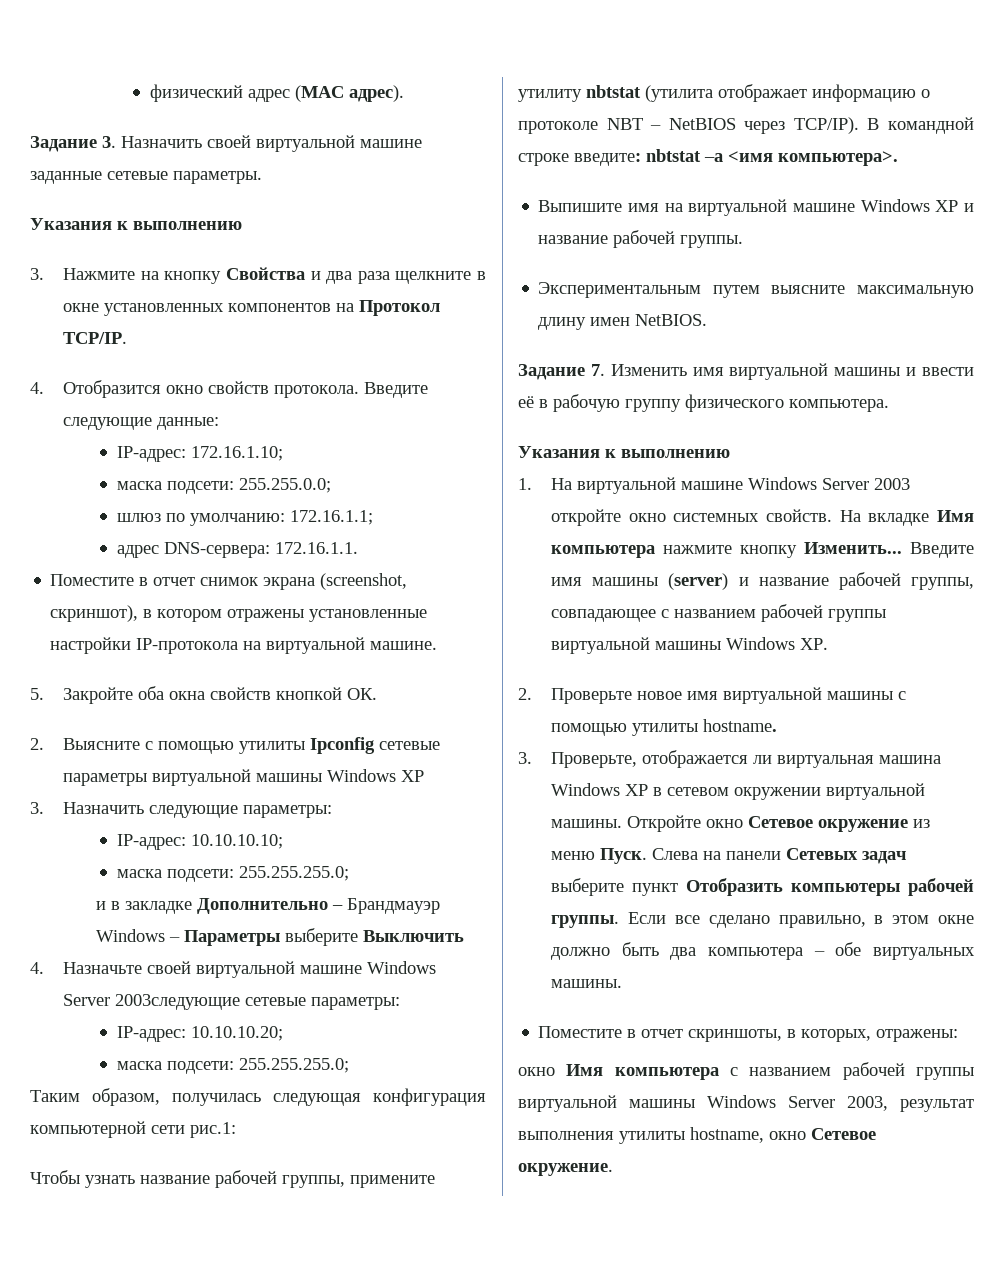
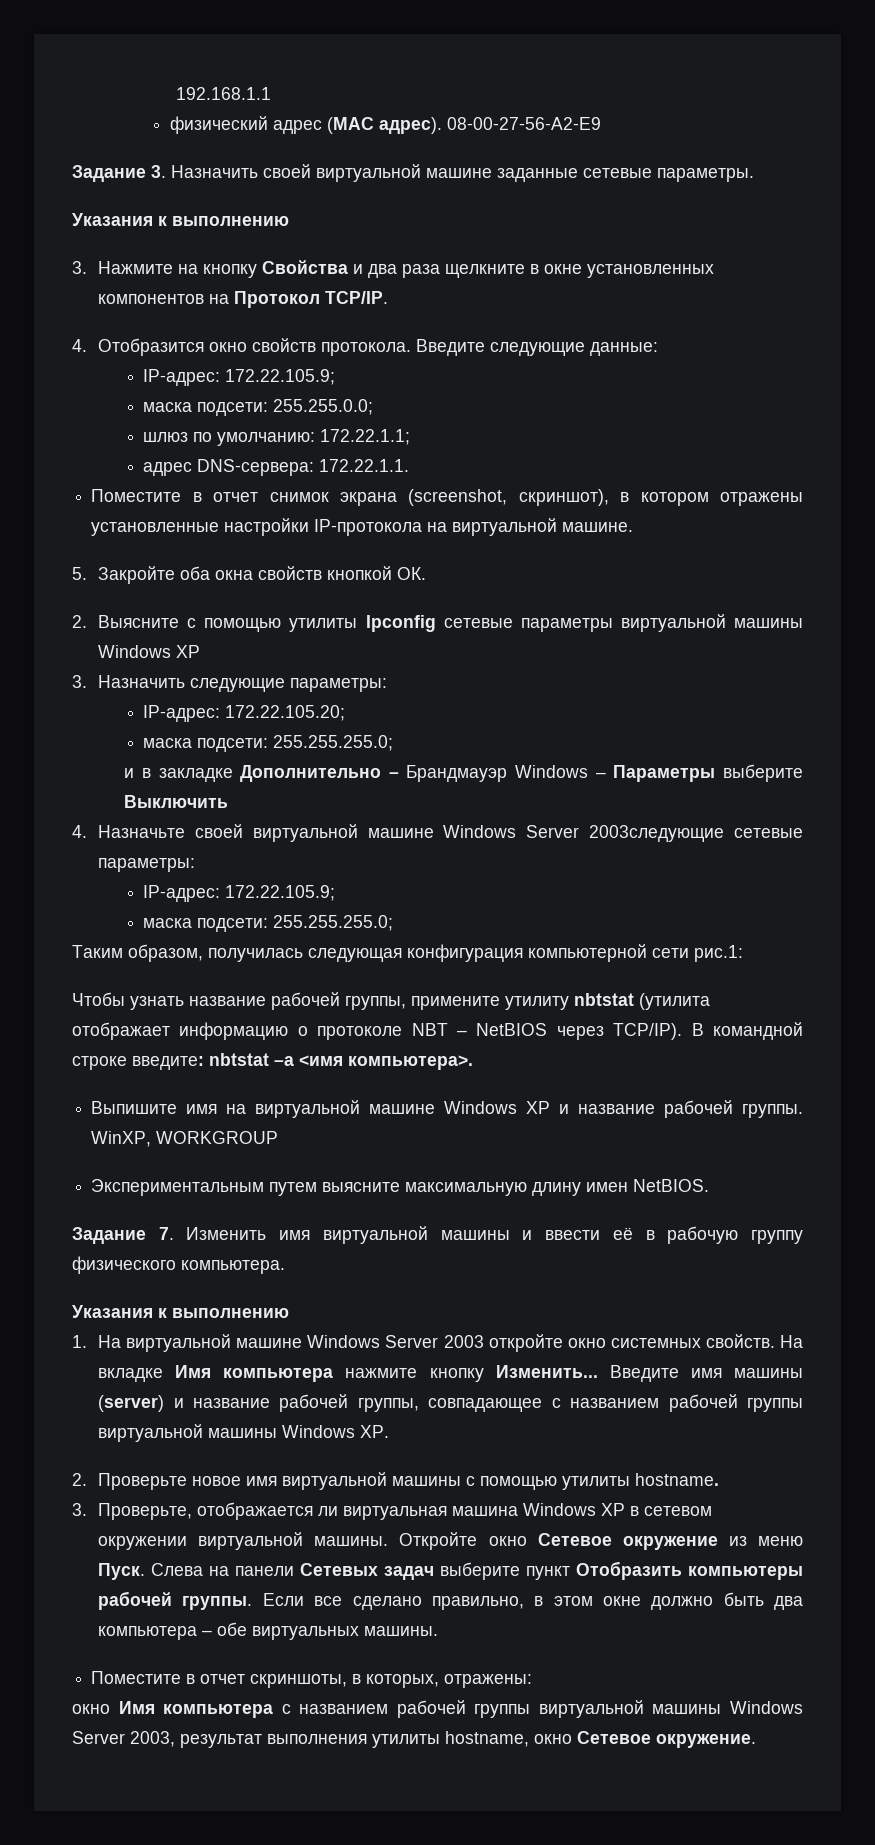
+ 192.168.1.1
+ 08-00-27-56-A2-E9
  Введите следующие данные:
- IP-адрес: 172.16.1.10;
+ IP-адрес: 172.22.105.9;
- шлюз по умолчанию: 172.16.1.1;
+ шлюз по умолчанию: 172.22.1.1;
- адрес DNS-сервера: 172.16.1.1.
+ адрес DNS-сервера: 172.22.1.1.
- IP-адрес: 10.10.10.10;
+ IP-адрес: 172.22.105.20;
  4. Назначьте своей виртуальной машине Windows Server 2003следующие сетевые параметры:
- IP-адрес: 10.10.10.20;
+ IP-адрес: 172.22.105.9;
+ WinXP, WORKGROUP

